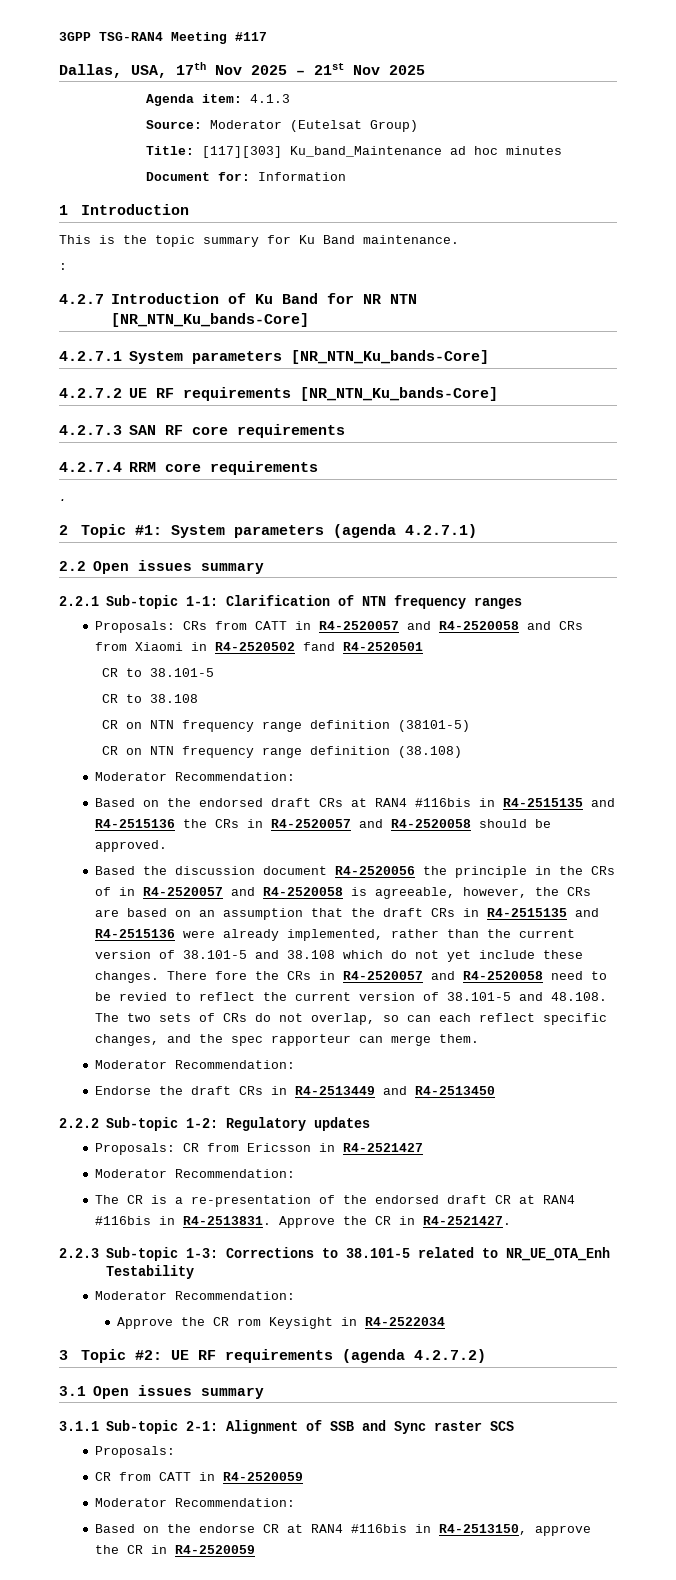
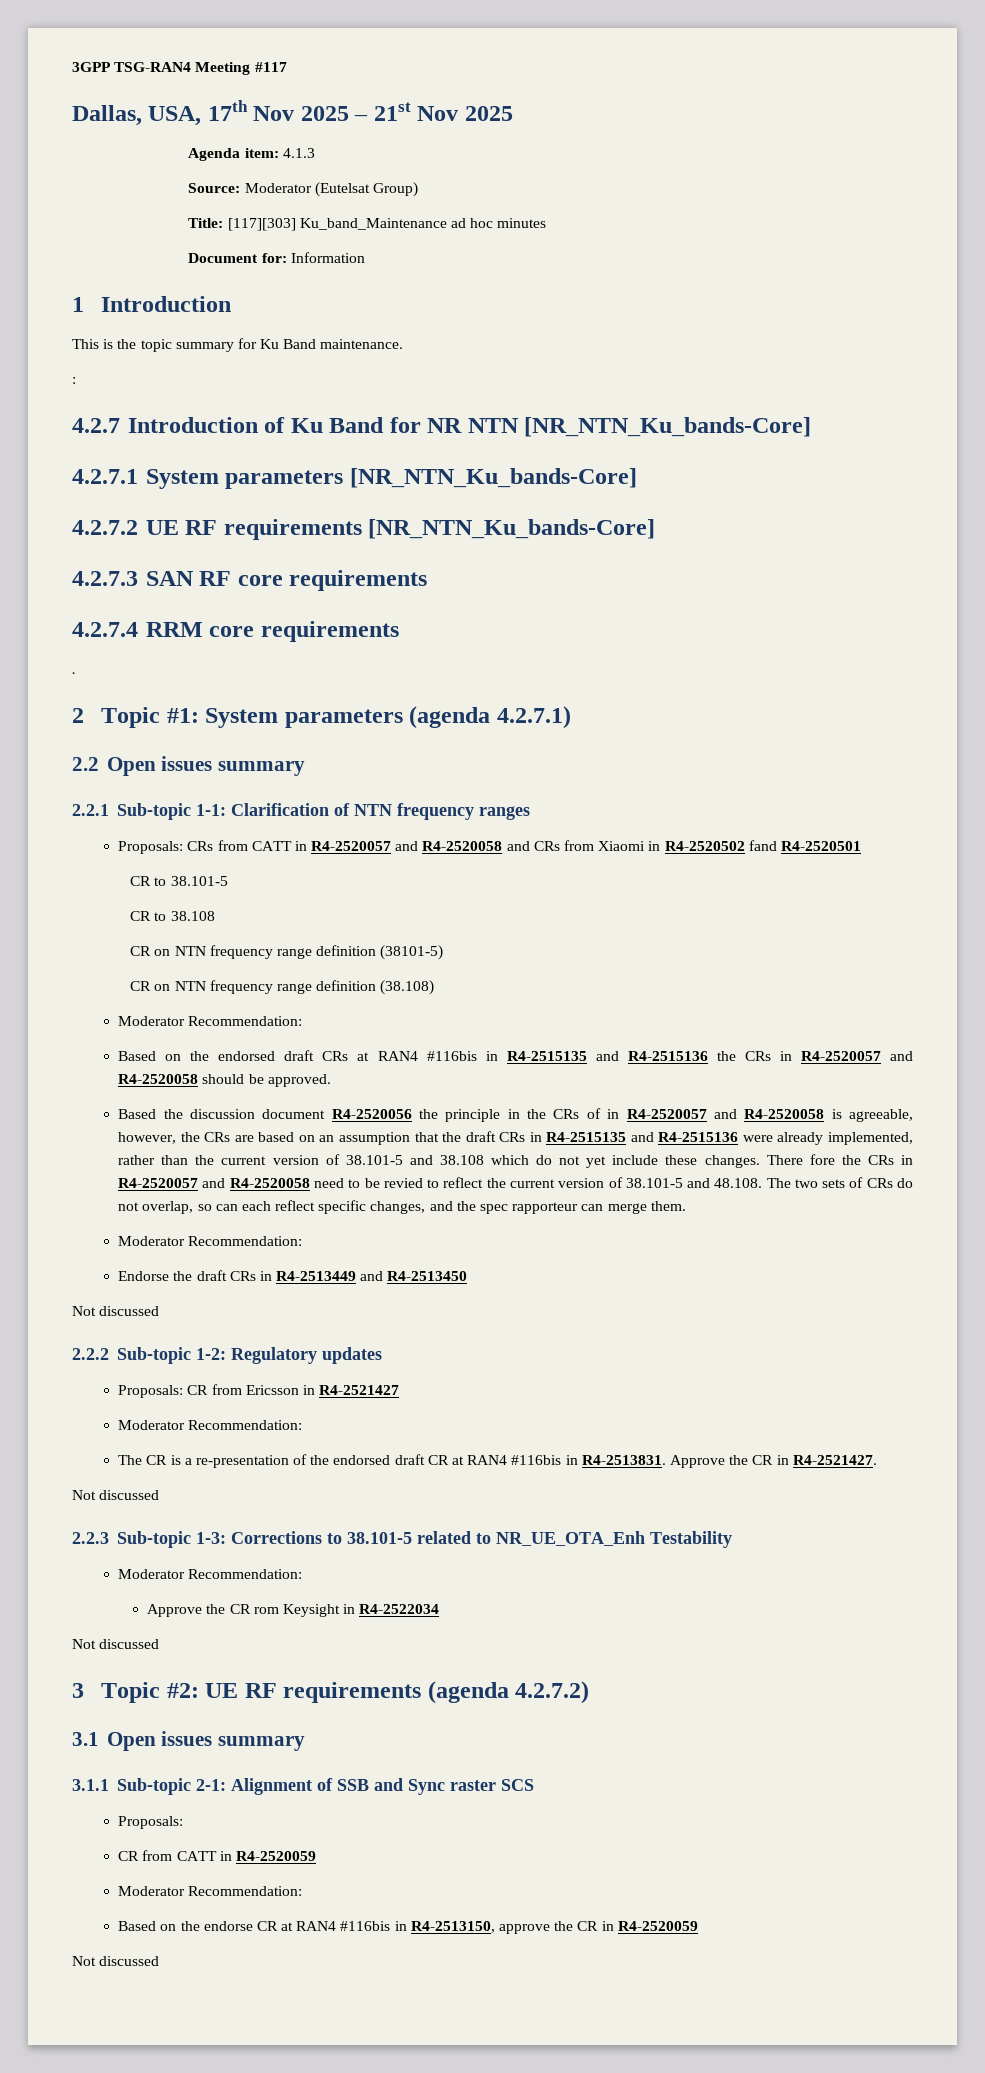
  Endorse the draft CRs in R4-2513449 and R4-2513450
+ Not discussed
  Approve the CR in R4-2521427.
+ Not discussed
  Approve the CR rom Keysight in R4-2522034
+ Not discussed
  Based on the endorse CR at RAN4 #116bis in R4-2513150, approve the CR in R4-2520059
+ Not discussed

